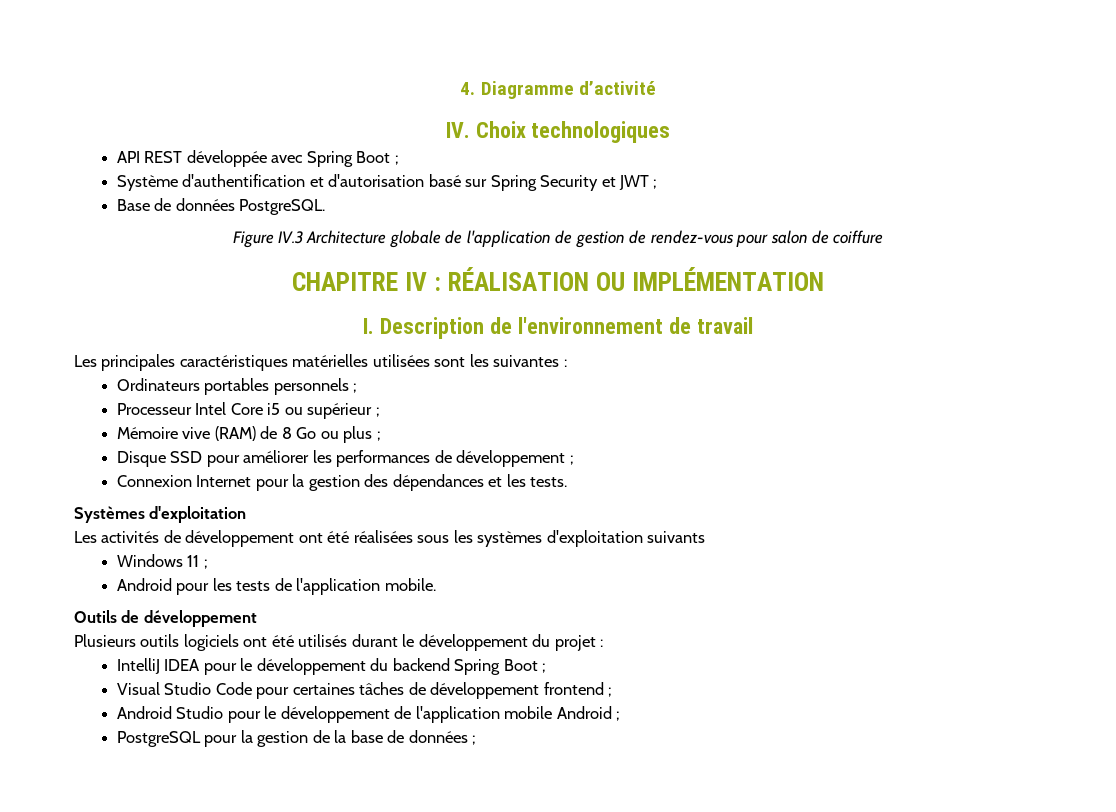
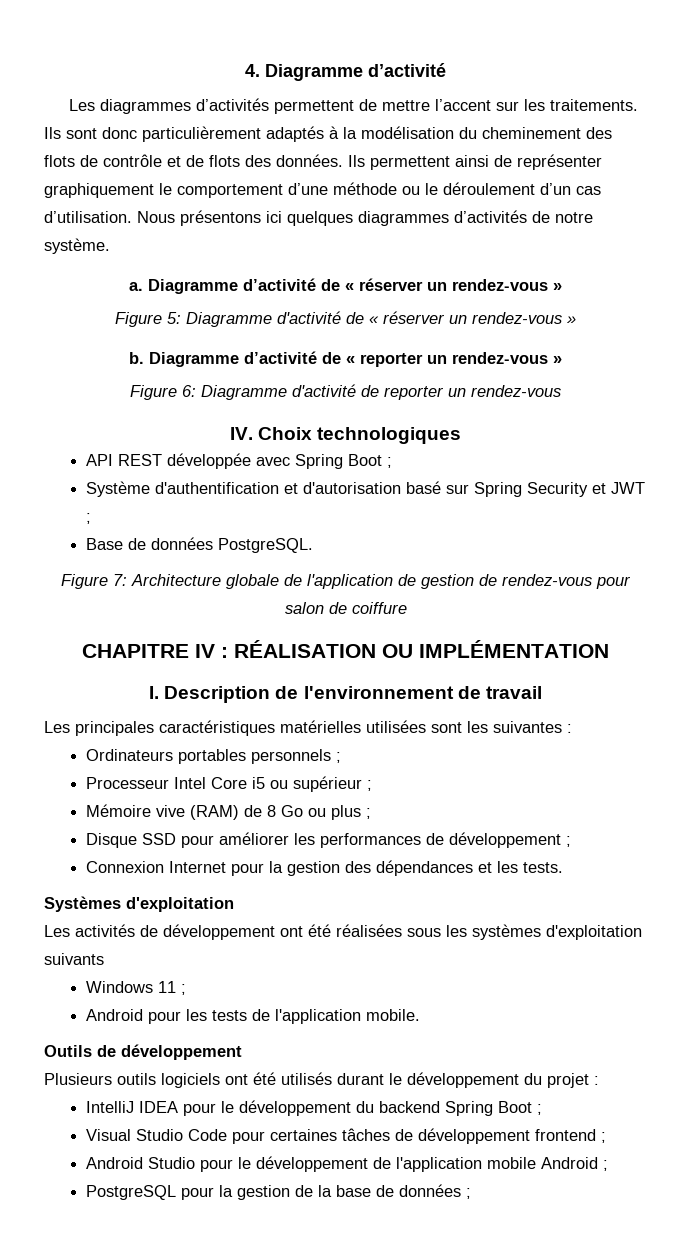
+ Les diagrammes d’activités permettent de mettre l’accent sur les traitements. Ils sont donc particulièrement adaptés à la modélisation du cheminement des flots de contrôle et de flots des données. Ils permettent ainsi de représenter graphiquement le comportement d’une méthode ou le déroulement d’un cas d’utilisation. Nous présentons ici quelques diagrammes d’activités de notre système.
+ a. Diagramme d’activité de « réserver un rendez-vous »
+ Figure 5: Diagramme d'activité de « réserver un rendez-vous »
+ b. Diagramme d’activité de « reporter un rendez-vous »
+ Figure 6: Diagramme d'activité de reporter un rendez-vous
- Figure IV.3 Architecture globale de l'application de gestion de rendez-vous pour salon de coiffure
+ Figure 7: Architecture globale de l'application de gestion de rendez-vous pour salon de coiffure

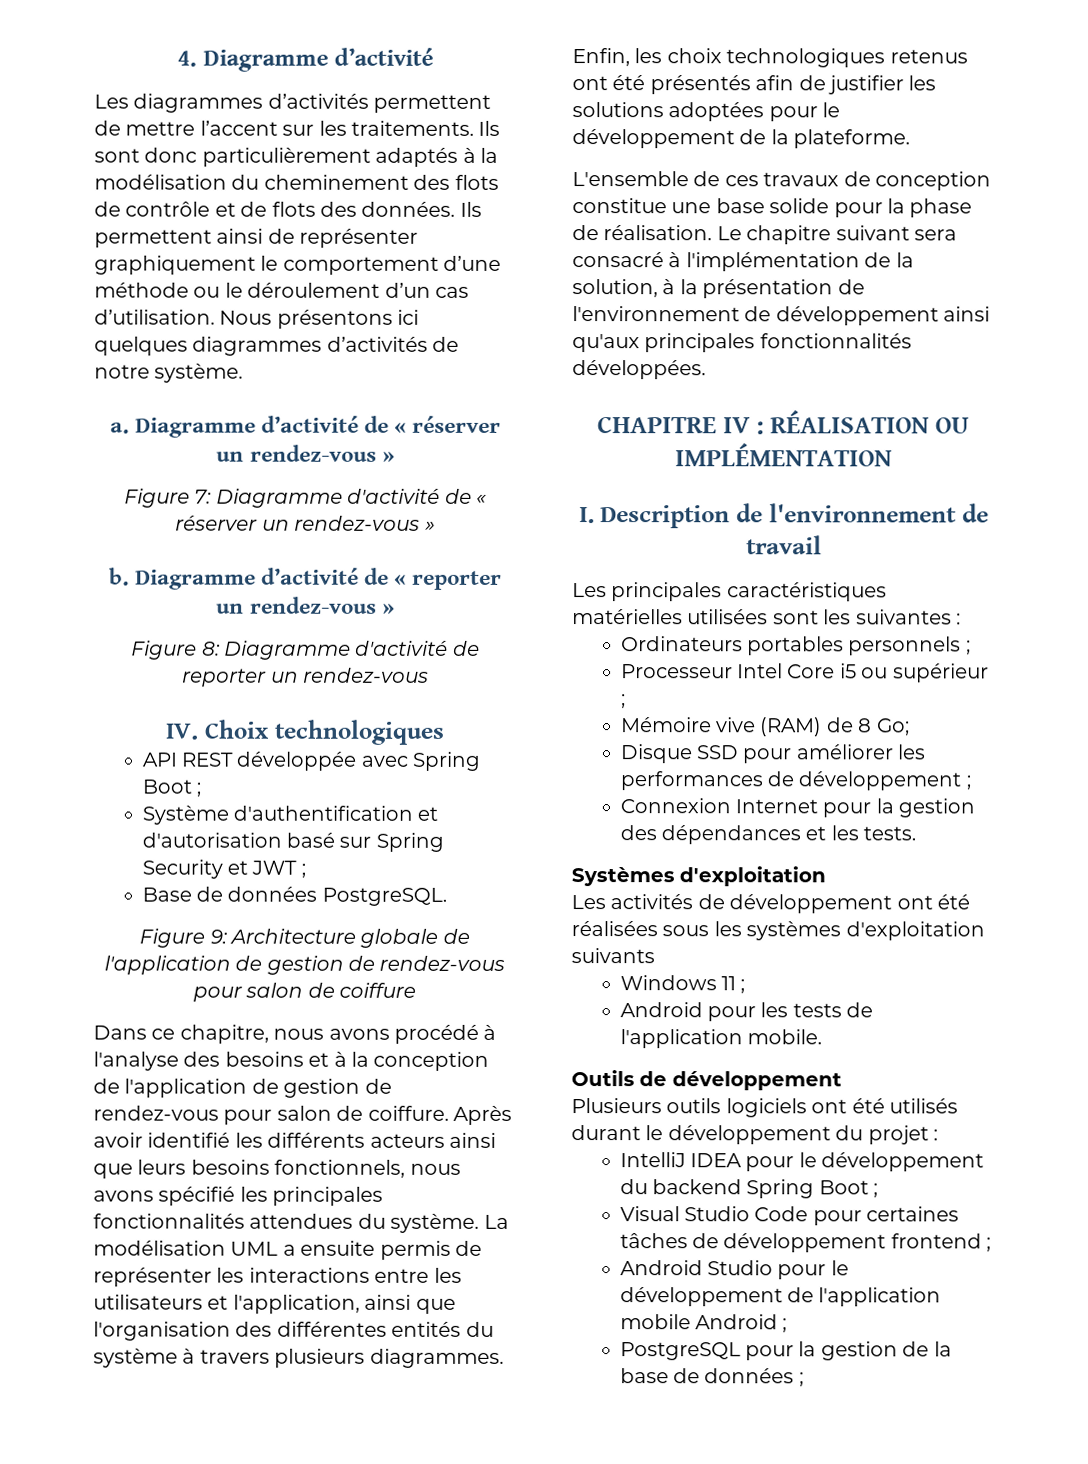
- Figure 5: Diagramme d'activité de « réserver un rendez-vous »
+ Figure 7: Diagramme d'activité de « réserver un rendez-vous »
- Figure 6: Diagramme d'activité de reporter un rendez-vous
+ Figure 8: Diagramme d'activité de reporter un rendez-vous
- Figure 7: Architecture globale de l'application de gestion de rendez-vous pour salon de coiffure
+ Figure 9: Architecture globale de l'application de gestion de rendez-vous pour salon de coiffure
+ Dans ce chapitre, nous avons procédé à l'analyse des besoins et à la conception de l'application de gestion de rendez-vous pour salon de coiffure. Après avoir identifié les différents acteurs ainsi que leurs besoins fonctionnels, nous avons spécifié les principales fonctionnalités attendues du système. La modélisation UML a ensuite permis de représenter les interactions entre les utilisateurs et l'application, ainsi que l'organisation des différentes entités du système à travers plusieurs diagrammes. Enfin, les choix technologiques retenus ont été présentés afin de justifier les solutions adoptées pour le développement de la plateforme.
+ L'ensemble de ces travaux de conception constitue une base solide pour la phase de réalisation. Le chapitre suivant sera consacré à l'implémentation de la solution, à la présentation de l'environnement de développement ainsi qu'aux principales fonctionnalités développées.
- Mémoire vive (RAM) de 8 Go ou plus ;
+ Mémoire vive (RAM) de 8 Go;

